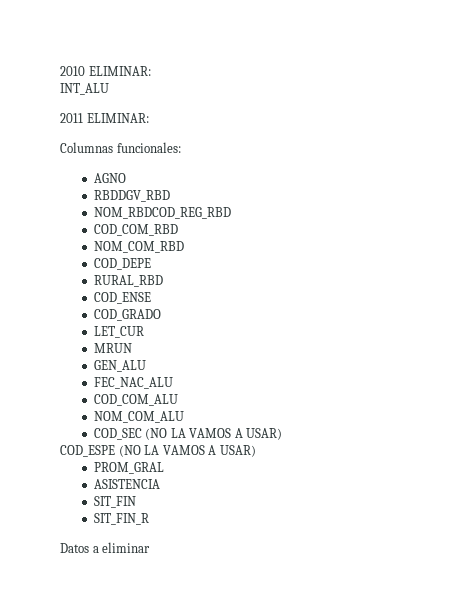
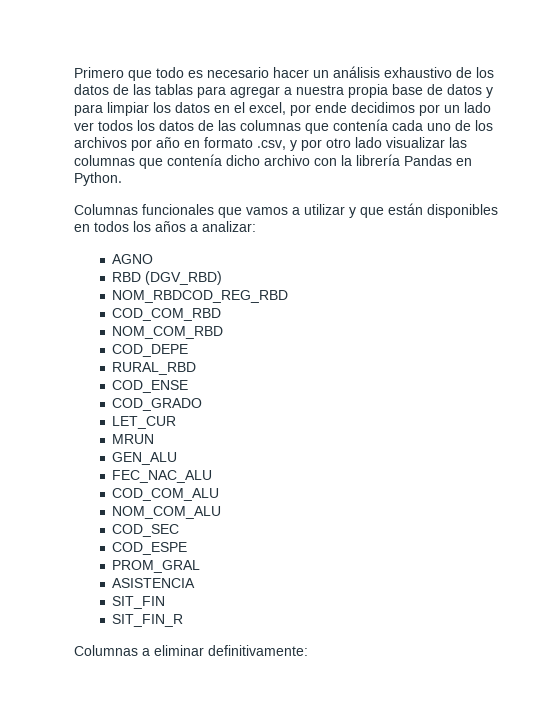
- 2010 ELIMINAR:
- INT_ALU
- 2011 ELIMINAR:
- Columnas funcionales:
+ Primero que todo es necesario hacer un análisis exhaustivo de los datos de las tablas para agregar a nuestra propia base de datos y para limpiar los datos en el excel, por ende decidimos por un lado ver todos los datos de las columnas que contenía cada uno de los archivos por año en formato .csv, y por otro lado visualizar las columnas que contenía dicho archivo con la librería Pandas en Python.
+ Columnas funcionales que vamos a utilizar y que están disponibles en todos los años a analizar:
- RBDDGV_RBD
+ RBD (DGV_RBD)
- COD_SEC (NO LA VAMOS A USAR)
- COD_ESPE (NO LA VAMOS A USAR)
+ COD_SEC
+ COD_ESPE
- Datos a eliminar
+ Columnas a eliminar definitivamente:

